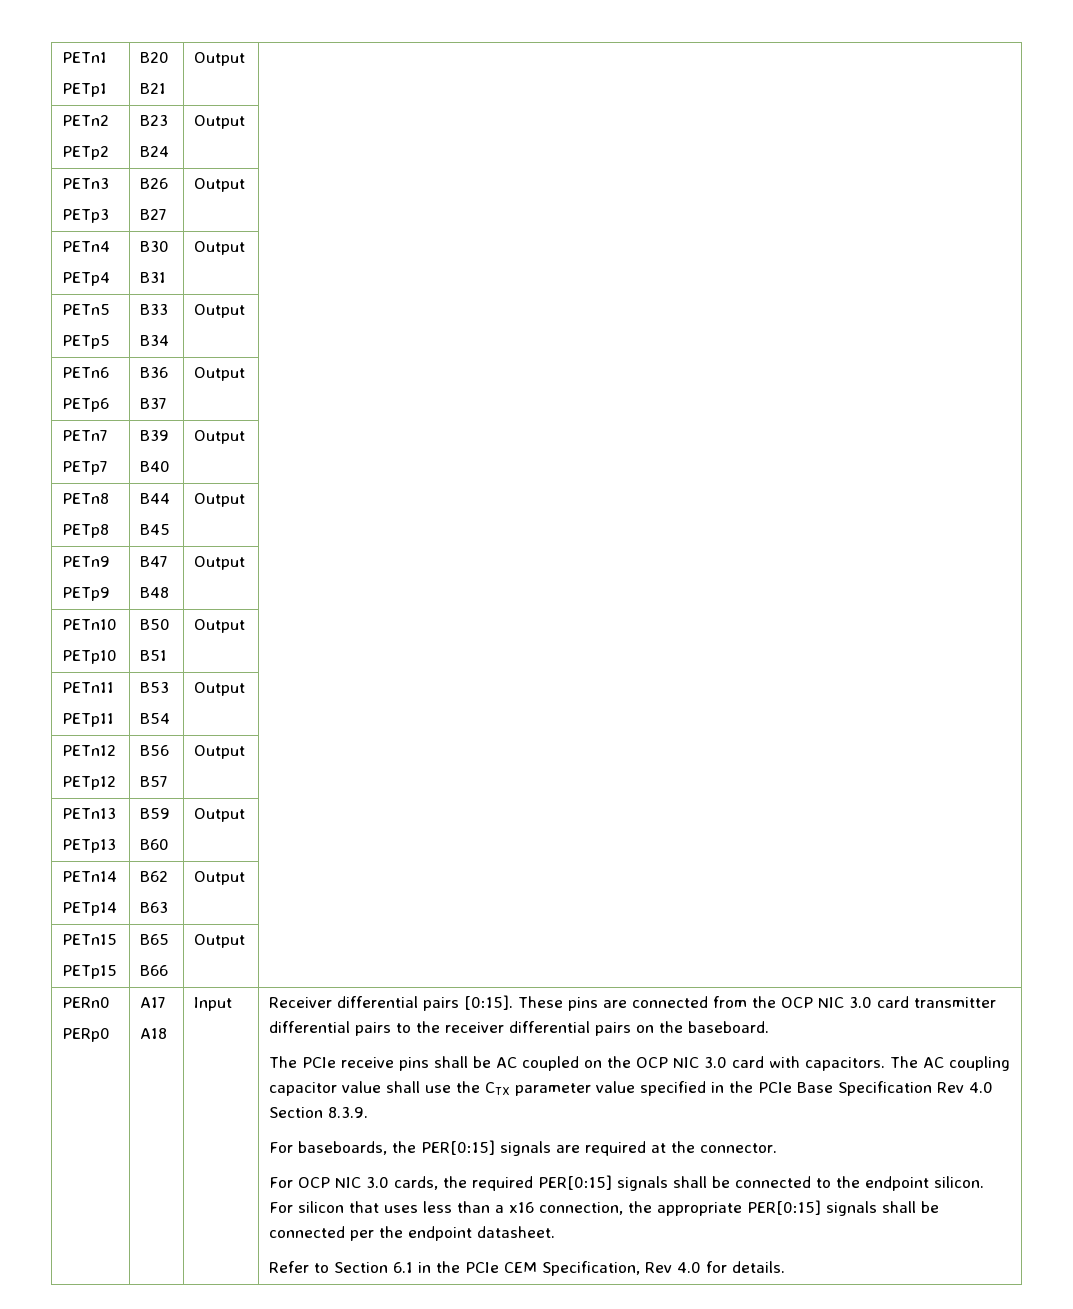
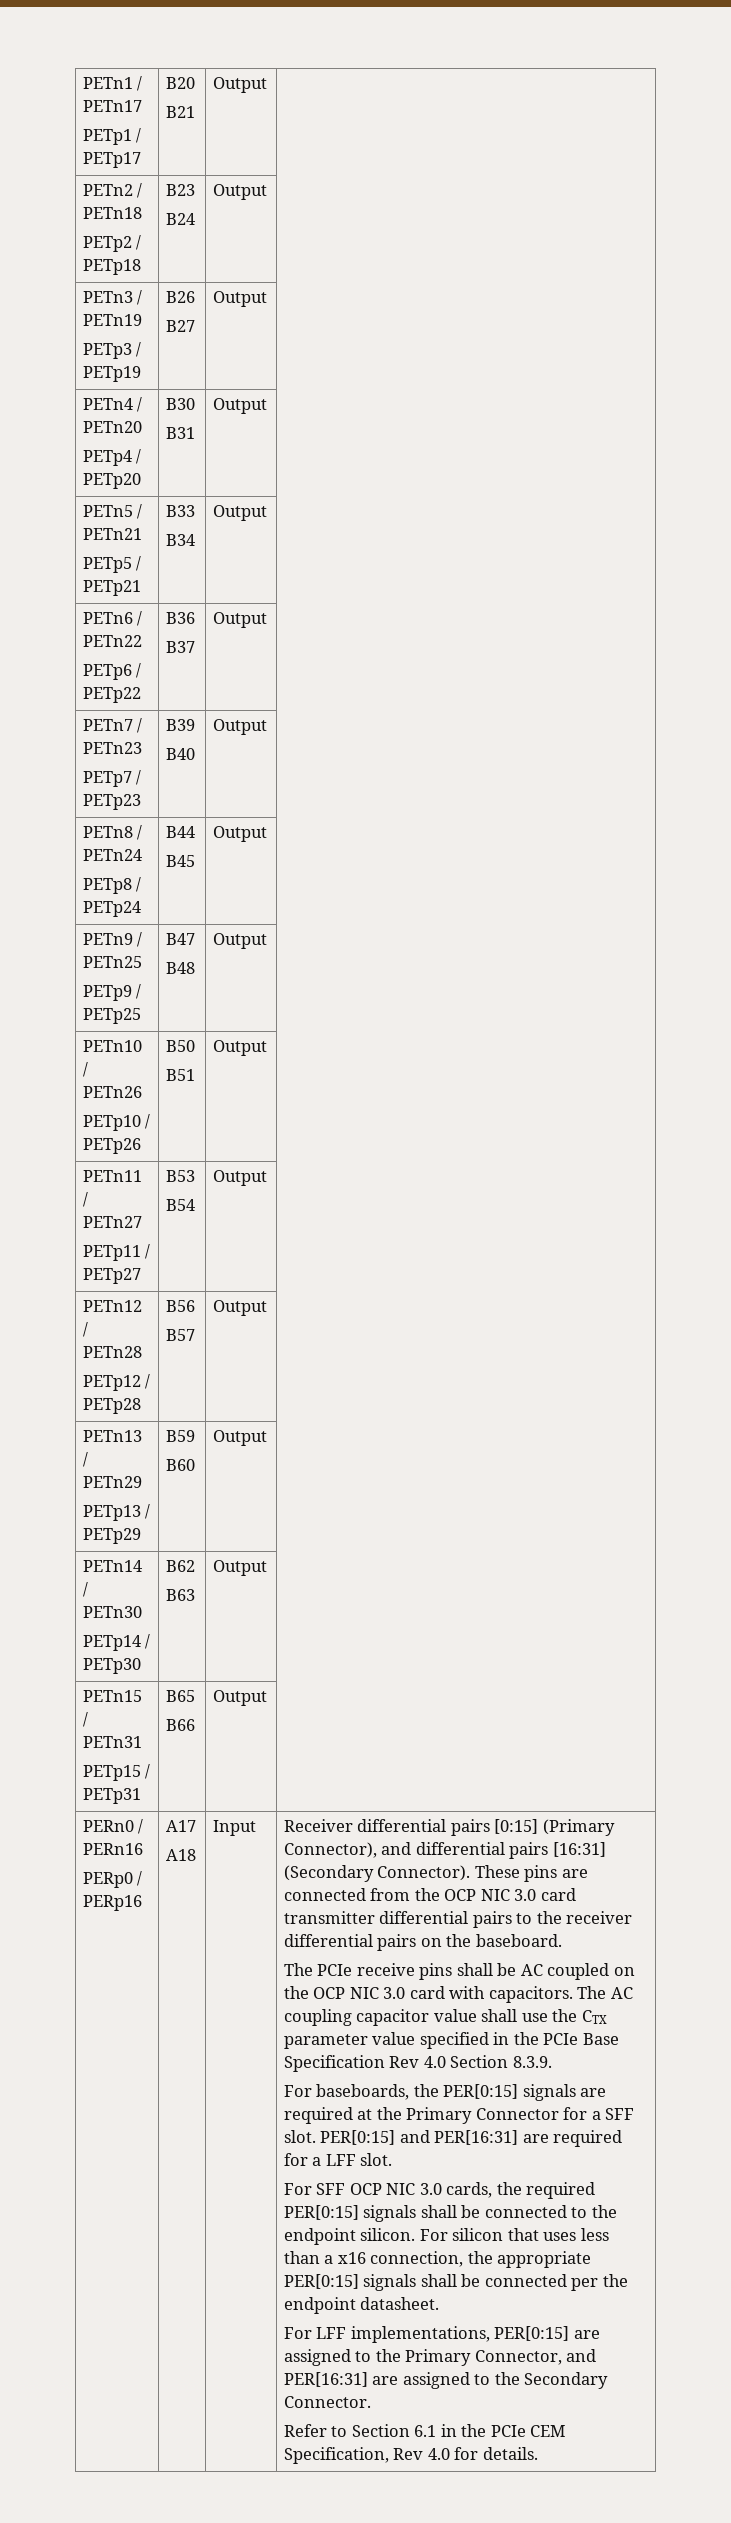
- PETn1
- PETp1 | B20
+ PETn1 / PETn17
+ PETp1 / PETp17 | B20
- PETn2
- PETp2 | B23
+ PETn2 / PETn18
+ PETp2 / PETp18 | B23
- PETn3
- PETp3 | B26
+ PETn3 / PETn19
+ PETp3 / PETp19 | B26
- PETn4
- PETp4 | B30
+ PETn4 / PETn20
+ PETp4 / PETp20 | B30
- PETn5
- PETp5 | B33
+ PETn5 / PETn21
+ PETp5 / PETp21 | B33
- PETn6
- PETp6 | B36
+ PETn6 / PETn22
+ PETp6 / PETp22 | B36
- PETn7
- PETp7 | B39
+ PETn7 / PETn23
+ PETp7 / PETp23 | B39
- PETn8
- PETp8 | B44
+ PETn8 / PETn24
+ PETp8 / PETp24 | B44
- PETn9
- PETp9 | B47
+ PETn9 / PETn25
+ PETp9 / PETp25 | B47
- PETn10
- PETp10 | B50
+ PETn10 / PETn26
+ PETp10 / PETp26 | B50
- PETn11
- PETp11 | B53
+ PETn11 / PETn27
+ PETp11 / PETp27 | B53
- PETn12
- PETp12 | B56
+ PETn12 / PETn28
+ PETp12 / PETp28 | B56
- PETn13
- PETp13 | B59
+ PETn13 / PETn29
+ PETp13 / PETp29 | B59
- PETn14
- PETp14 | B62
+ PETn14 / PETn30
+ PETp14 / PETp30 | B62
- PETn15
- PETp15 | B65
+ PETn15 / PETn31
+ PETp15 / PETp31 | B65
- PERn0
+ PERn0 / PERn16
- PERp0
+ PERp0 / PERp16
- Receiver differential pairs [0:15].
+ Receiver differential pairs [0:15] (Primary Connector), and differential pairs [16:31] (Secondary Connector).
- For baseboards, the PER[0:15] signals are required at the connector.
- For OCP NIC 3.0 cards, the required PER[0:15] signals shall be connected to the endpoint silicon.
+ For baseboards, the PER[0:15] signals are required at the Primary Connector for a SFF slot. PER[0:15] and PER[16:31] are required for a LFF slot.
+ For SFF OCP NIC 3.0 cards, the required PER[0:15] signals shall be connected to the endpoint silicon.
+ For LFF implementations, PER[0:15] are assigned to the Primary Connector, and PER[16:31] are assigned to the Secondary Connector.

